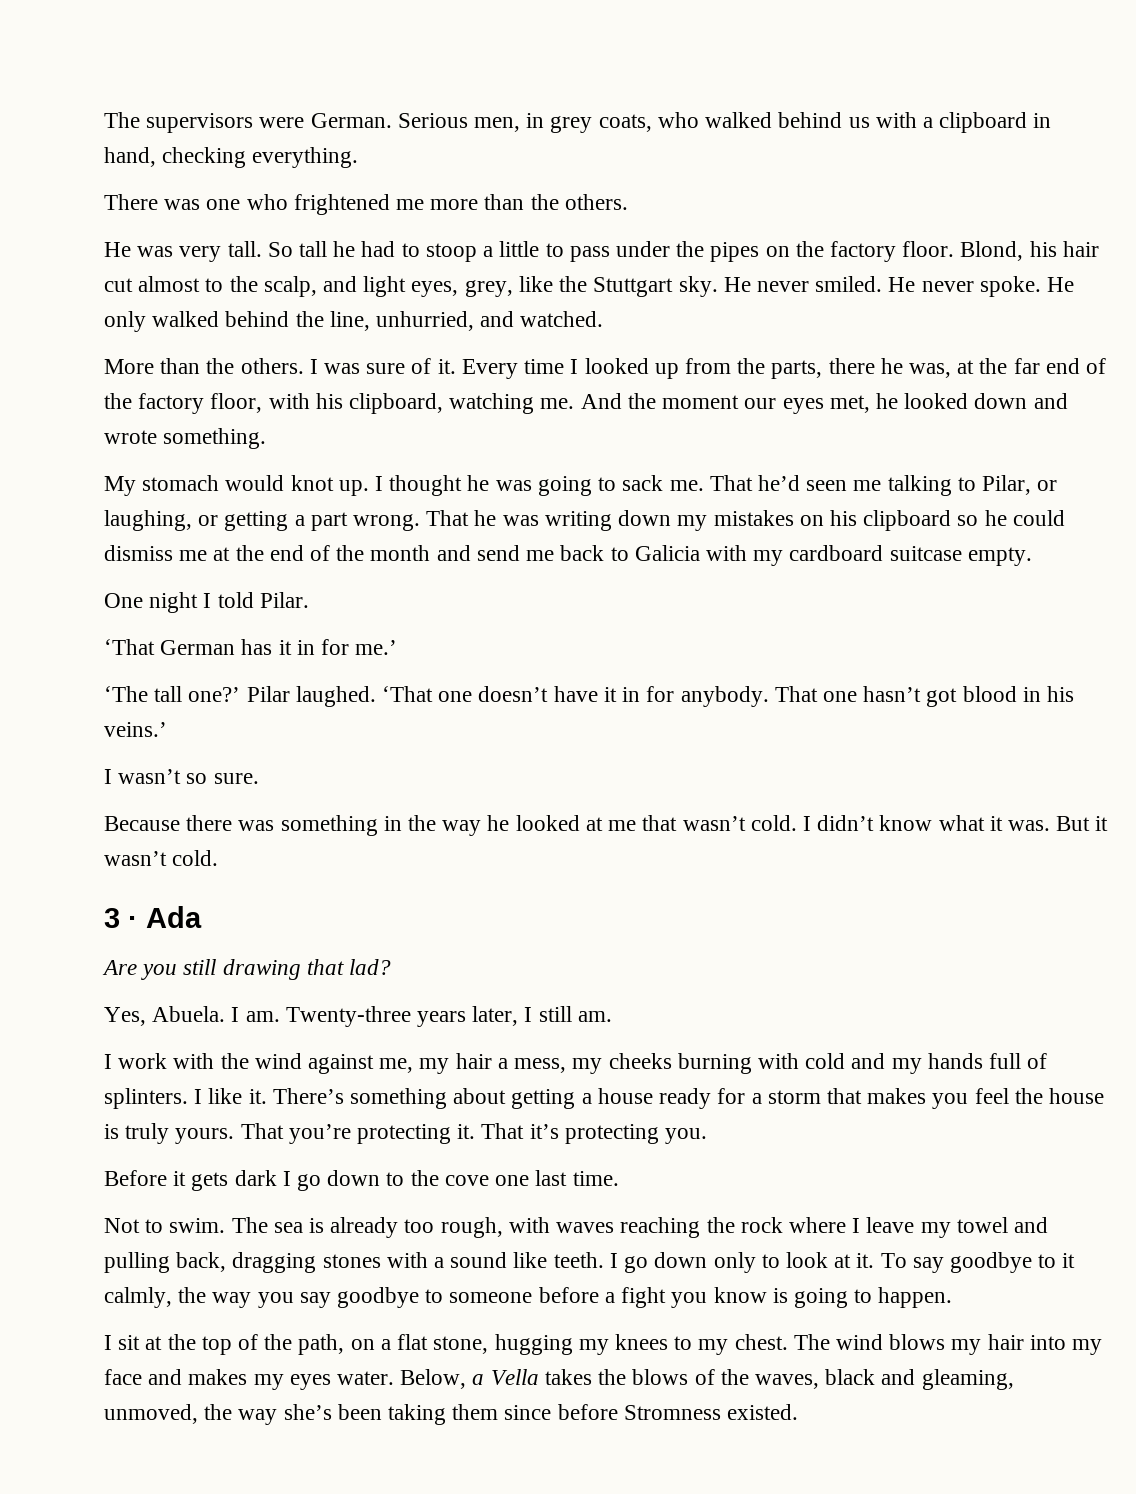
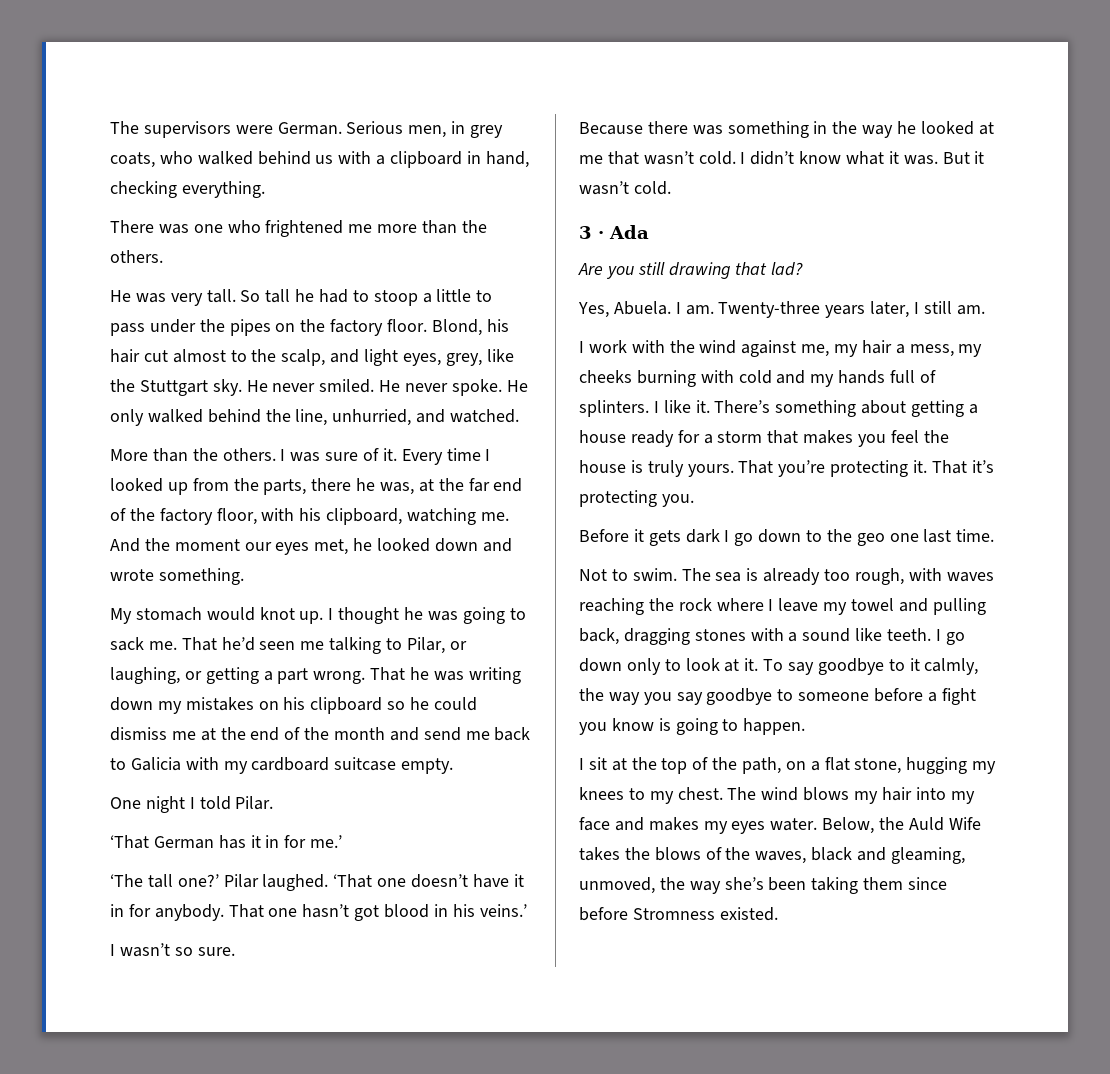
- Before it gets dark I go down to the cove one last time.
+ Before it gets dark I go down to the geo one last time.
- Below, a Vella takes the blows of the waves, black and gleaming, unmoved, the way she’s been taking them since before Stromness existed.
+ Below, the Auld Wife takes the blows of the waves, black and gleaming, unmoved, the way she’s been taking them since before Stromness existed.

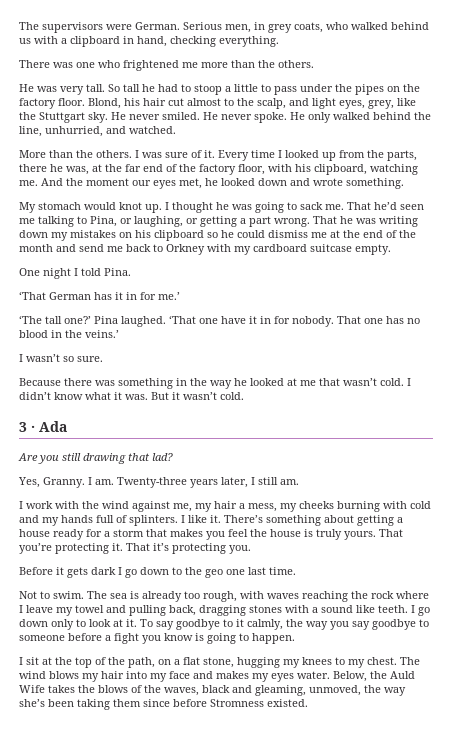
- That he’d seen me talking to Pilar, or laughing, or getting a part wrong.
+ That he’d seen me talking to Pina, or laughing, or getting a part wrong.
- That he was writing down my mistakes on his clipboard so he could dismiss me at the end of the month and send me back to Galicia with my cardboard suitcase empty.
+ That he was writing down my mistakes on his clipboard so he could dismiss me at the end of the month and send me back to Orkney with my cardboard suitcase empty.
- One night I told Pilar.
+ One night I told Pina.
- Pilar laughed.
+ Pina laughed.
- ‘That one doesn’t have it in for anybody.
+ ‘That one have it in for nobody.
- That one hasn’t got blood in his veins.’
+ That one has no blood in the veins.’
- Yes, Abuela.
+ Yes, Granny.

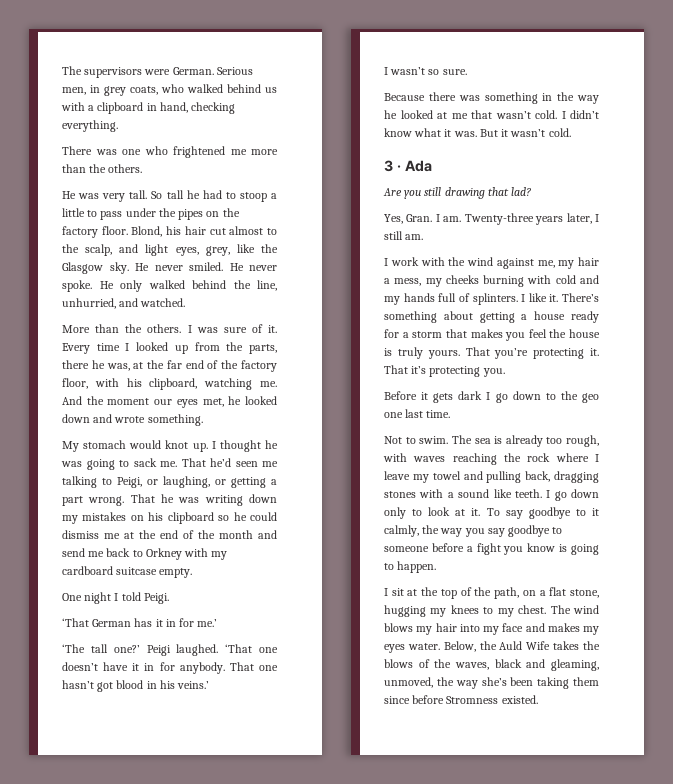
- Blond, his hair cut almost to the scalp, and light eyes, grey, like the Stuttgart sky.
+ Blond, his hair cut almost to the scalp, and light eyes, grey, like the Glasgow sky.
- That he’d seen me talking to Pina, or laughing, or getting a part wrong.
+ That he’d seen me talking to Peigi, or laughing, or getting a part wrong.
- One night I told Pina.
+ One night I told Peigi.
- Pina laughed.
+ Peigi laughed.
- ‘That one have it in for nobody.
+ ‘That one doesn’t have it in for anybody.
- That one has no blood in the veins.’
+ That one hasn’t got blood in his veins.’
- Yes, Granny.
+ Yes, Gran.

